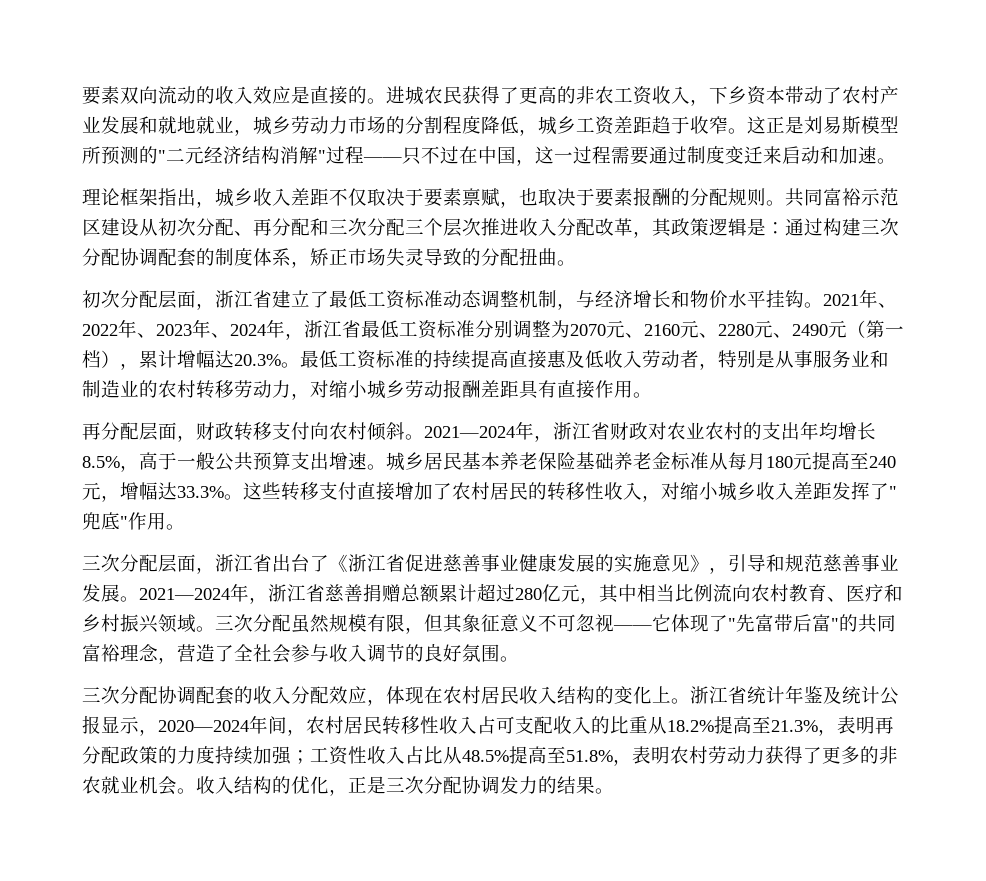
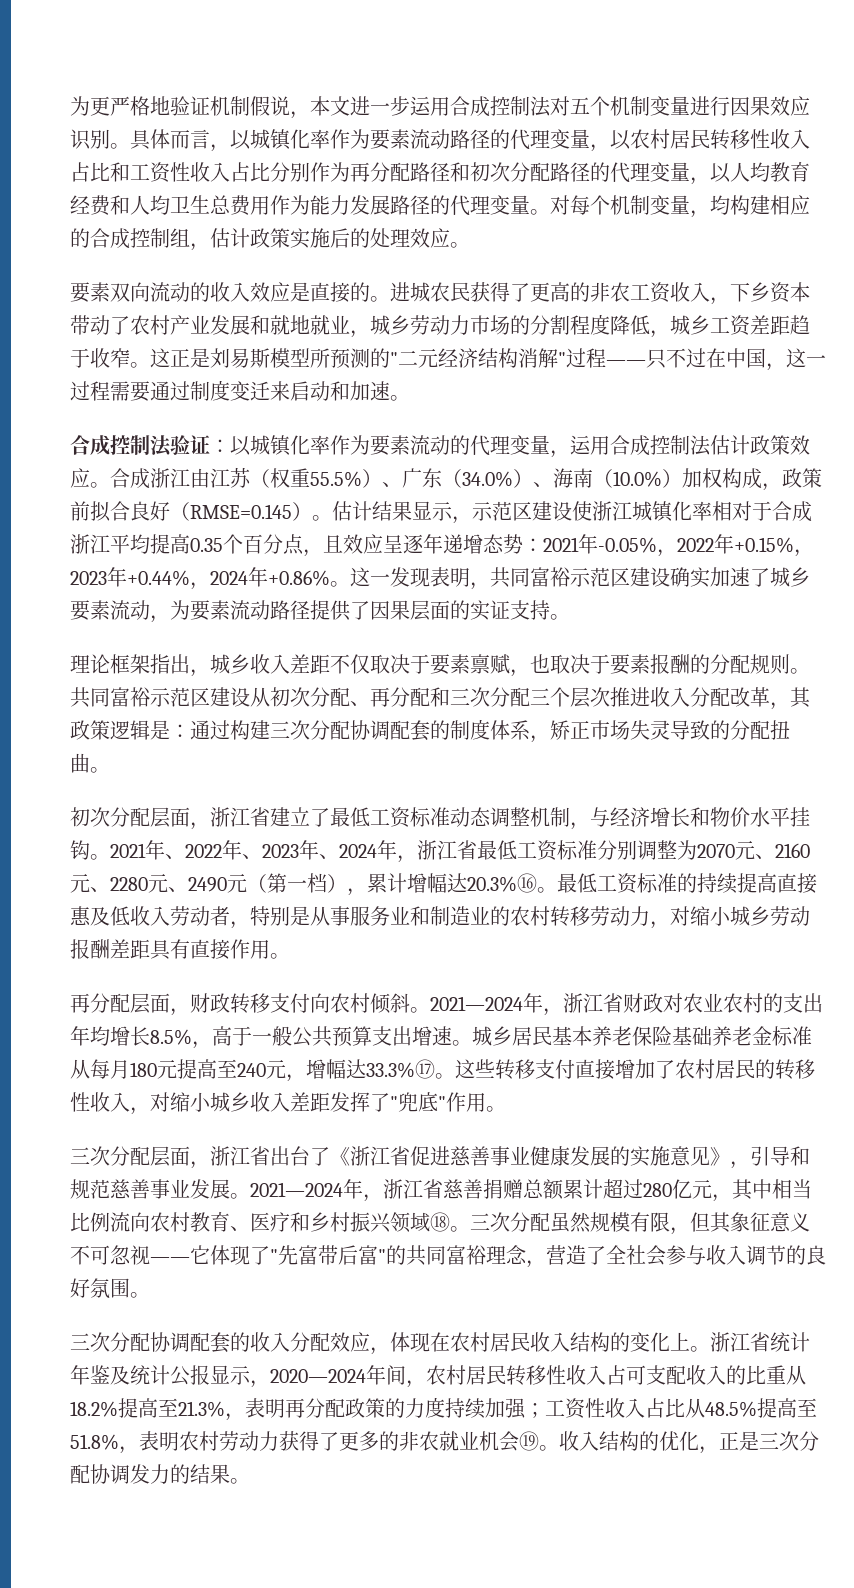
+ 为更严格地验证机制假说，本文进一步运用合成控制法对五个机制变量进行因果效应识别。具体而言，以城镇化率作为要素流动路径的代理变量，以农村居民转移性收入占比和工资性收入占比分别作为再分配路径和初次分配路径的代理变量，以人均教育经费和人均卫生总费用作为能力发展路径的代理变量。对每个机制变量，均构建相应的合成控制组，估计政策实施后的处理效应。
+ 合成控制法验证：以城镇化率作为要素流动的代理变量，运用合成控制法估计政策效应。合成浙江由江苏（权重55.5%）、广东（34.0%）、海南（10.0%）加权构成，政策前拟合良好（RMSE=0.145）。估计结果显示，示范区建设使浙江城镇化率相对于合成浙江平均提高0.35个百分点，且效应呈逐年递增态势：2021年-0.05%，2022年+0.15%，2023年+0.44%，2024年+0.86%。这一发现表明，共同富裕示范区建设确实加速了城乡要素流动，为要素流动路径提供了因果层面的实证支持。
- 2021年、2022年、2023年、2024年，浙江省最低工资标准分别调整为2070元、2160元、2280元、2490元（第一档），累计增幅达20.3%。
+ 2021年、2022年、2023年、2024年，浙江省最低工资标准分别调整为2070元、2160元、2280元、2490元（第一档），累计增幅达20.3%⑯。
- 城乡居民基本养老保险基础养老金标准从每月180元提高至240元，增幅达33.3%。
+ 城乡居民基本养老保险基础养老金标准从每月180元提高至240元，增幅达33.3%⑰。
- 2021—2024年，浙江省慈善捐赠总额累计超过280亿元，其中相当比例流向农村教育、医疗和乡村振兴领域。
+ 2021—2024年，浙江省慈善捐赠总额累计超过280亿元，其中相当比例流向农村教育、医疗和乡村振兴领域⑱。
- 浙江省统计年鉴及统计公报显示，2020—2024年间，农村居民转移性收入占可支配收入的比重从18.2%提高至21.3%，表明再分配政策的力度持续加强；工资性收入占比从48.5%提高至51.8%，表明农村劳动力获得了更多的非农就业机会。
+ 浙江省统计年鉴及统计公报显示，2020—2024年间，农村居民转移性收入占可支配收入的比重从18.2%提高至21.3%，表明再分配政策的力度持续加强；工资性收入占比从48.5%提高至51.8%，表明农村劳动力获得了更多的非农就业机会⑲。

